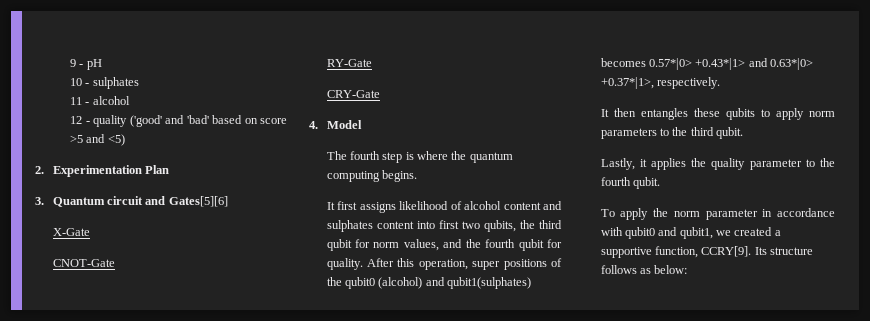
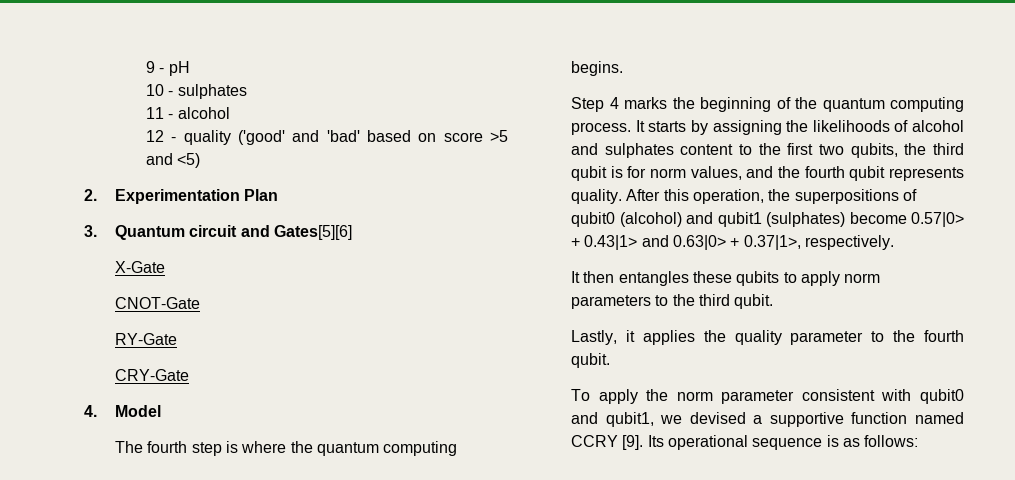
- It first assigns likelihood of alcohol content and sulphates content into first two qubits, the third qubit for norm values, and the fourth qubit for quality.
+ Step 4 marks the beginning of the quantum computing process. It starts by assigning the likelihoods of alcohol and sulphates content to the first two qubits, the third qubit is for norm values, and the fourth qubit represents quality.
- After this operation, super positions of the qubit0 (alcohol) and qubit1(sulphates) becomes 0.57*|0> +0.43*|1> and 0.63*|0> +0.37*|1>, respectively.
+ After this operation, the superpositions of qubit0 (alcohol) and qubit1 (sulphates) become 0.57|0> + 0.43|1> and 0.63|0> + 0.37|1>, respectively.
- To apply the norm parameter in accordance with qubit0 and qubit1, we created a supportive function, CCRY[9]. Its structure follows as below:
+ To apply the norm parameter consistent with qubit0 and qubit1, we devised a supportive function named CCRY [9]. Its operational sequence is as follows:

